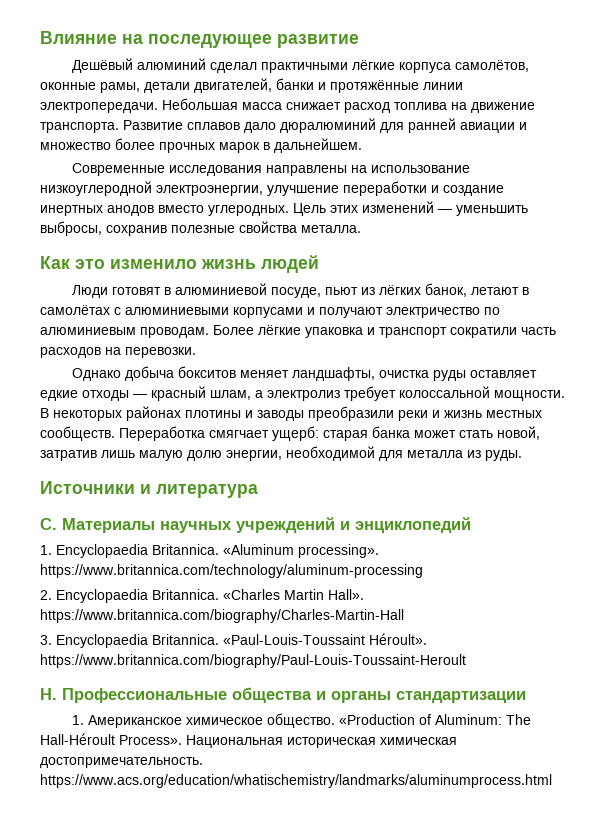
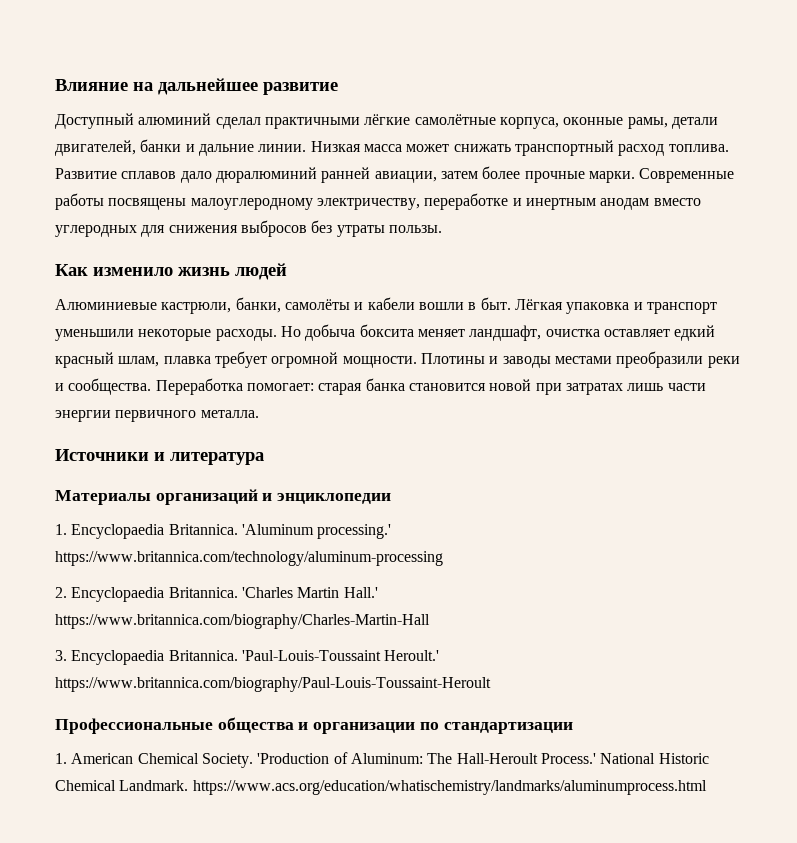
- Влияние на последующее развитие
+ Влияние на дальнейшее развитие
- Дешёвый алюминий сделал практичными лёгкие корпуса самолётов, оконные рамы, детали двигателей, банки и протяжённые линии электропередачи. Небольшая масса снижает расход топлива на движение транспорта. Развитие сплавов дало дюралюминий для ранней авиации и множество более прочных марок в дальнейшем.
- Современные исследования направлены на использование низкоуглеродной электроэнергии, улучшение переработки и создание инертных анодов вместо углеродных. Цель этих изменений — уменьшить выбросы, сохранив полезные свойства металла.
+ Доступный алюминий сделал практичными лёгкие самолётные корпуса, оконные рамы, детали двигателей, банки и дальние линии. Низкая масса может снижать транспортный расход топлива. Развитие сплавов дало дюралюминий ранней авиации, затем более прочные марки. Современные работы посвящены малоуглеродному электричеству, переработке и инертным анодам вместо углеродных для снижения выбросов без утраты пользы.
- Как это изменило жизнь людей
+ Как изменило жизнь людей
- Люди готовят в алюминиевой посуде, пьют из лёгких банок, летают в самолётах с алюминиевыми корпусами и получают электричество по алюминиевым проводам. Более лёгкие упаковка и транспорт сократили часть расходов на перевозки.
- Однако добыча бокситов меняет ландшафты, очистка руды оставляет едкие отходы — красный шлам, а электролиз требует колоссальной мощности. В некоторых районах плотины и заводы преобразили реки и жизнь местных сообществ. Переработка смягчает ущерб: старая банка может стать новой, затратив лишь малую долю энергии, необходимой для металла из руды.
+ Алюминиевые кастрюли, банки, самолёты и кабели вошли в быт. Лёгкая упаковка и транспорт уменьшили некоторые расходы. Но добыча боксита меняет ландшафт, очистка оставляет едкий красный шлам, плавка требует огромной мощности. Плотины и заводы местами преобразили реки и сообщества. Переработка помогает: старая банка становится новой при затратах лишь части энергии первичного металла.
  Источники и литература
- C. Материалы научных учреждений и энциклопедий
+ Материалы организаций и энциклопедии
- «Aluminum processing». https://www.britannica.com/technology/aluminum-processing
+ 'Aluminum processing.' https://www.britannica.com/technology/aluminum-processing
- «Charles Martin Hall». https://www.britannica.com/biography/Charles-Martin-Hall
+ 'Charles Martin Hall.' https://www.britannica.com/biography/Charles-Martin-Hall
- «Paul-Louis-Toussaint Héroult». https://www.britannica.com/biography/Paul-Louis-Toussaint-Heroult
+ 'Paul-Louis-Toussaint Heroult.' https://www.britannica.com/biography/Paul-Louis-Toussaint-Heroult
- H. Профессиональные общества и органы стандартизации
+ Профессиональные общества и организации по стандартизации
- 1. Американское химическое общество. «Production of Aluminum: The Hall-Héroult Process». Национальная историческая химическая достопримечательность. https://www.acs.org/education/whatischemistry/landmarks/aluminumprocess.html
+ 1. American Chemical Society. 'Production of Aluminum: The Hall-Heroult Process.' National Historic Chemical Landmark. https://www.acs.org/education/whatischemistry/landmarks/aluminumprocess.html

